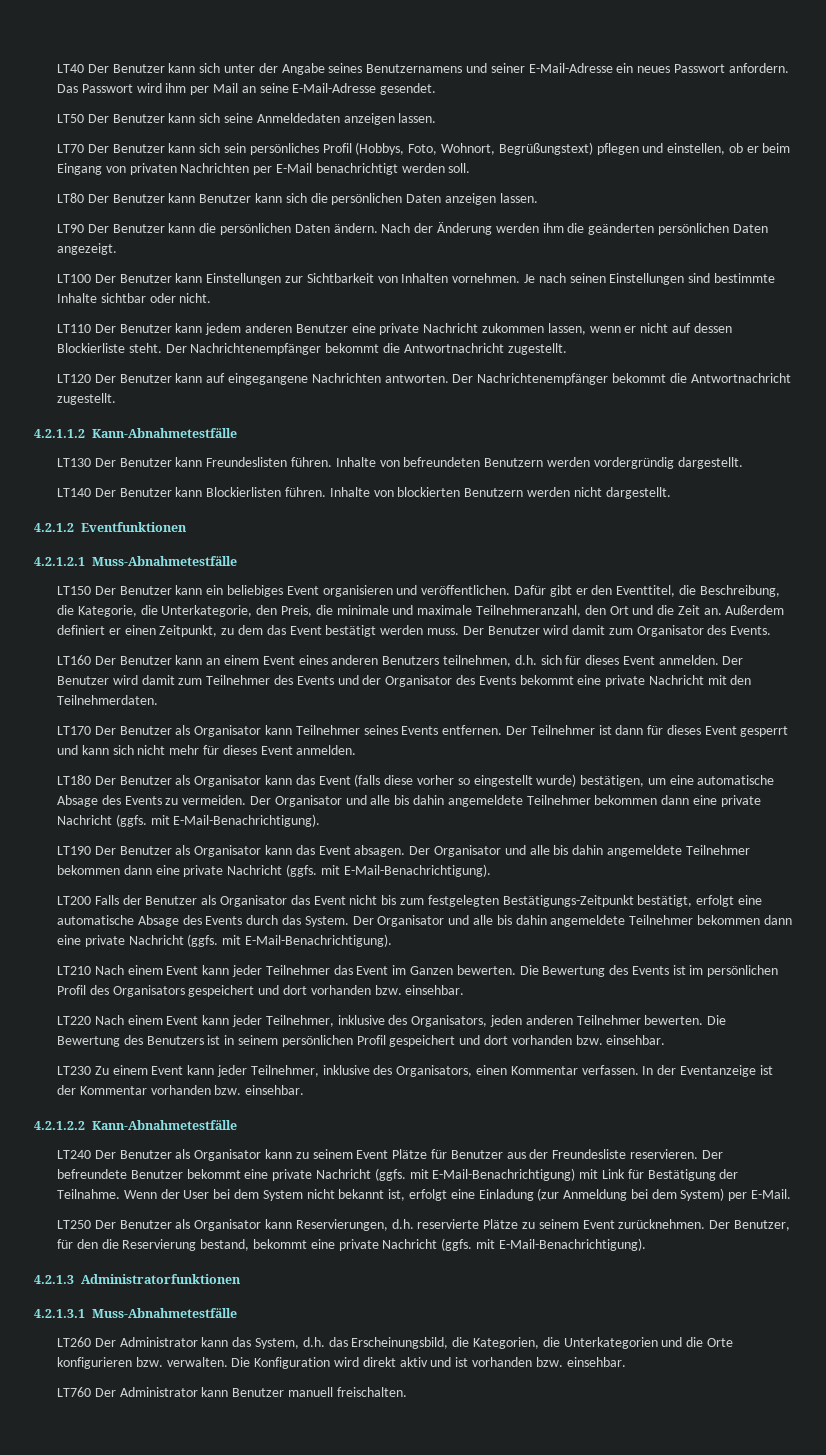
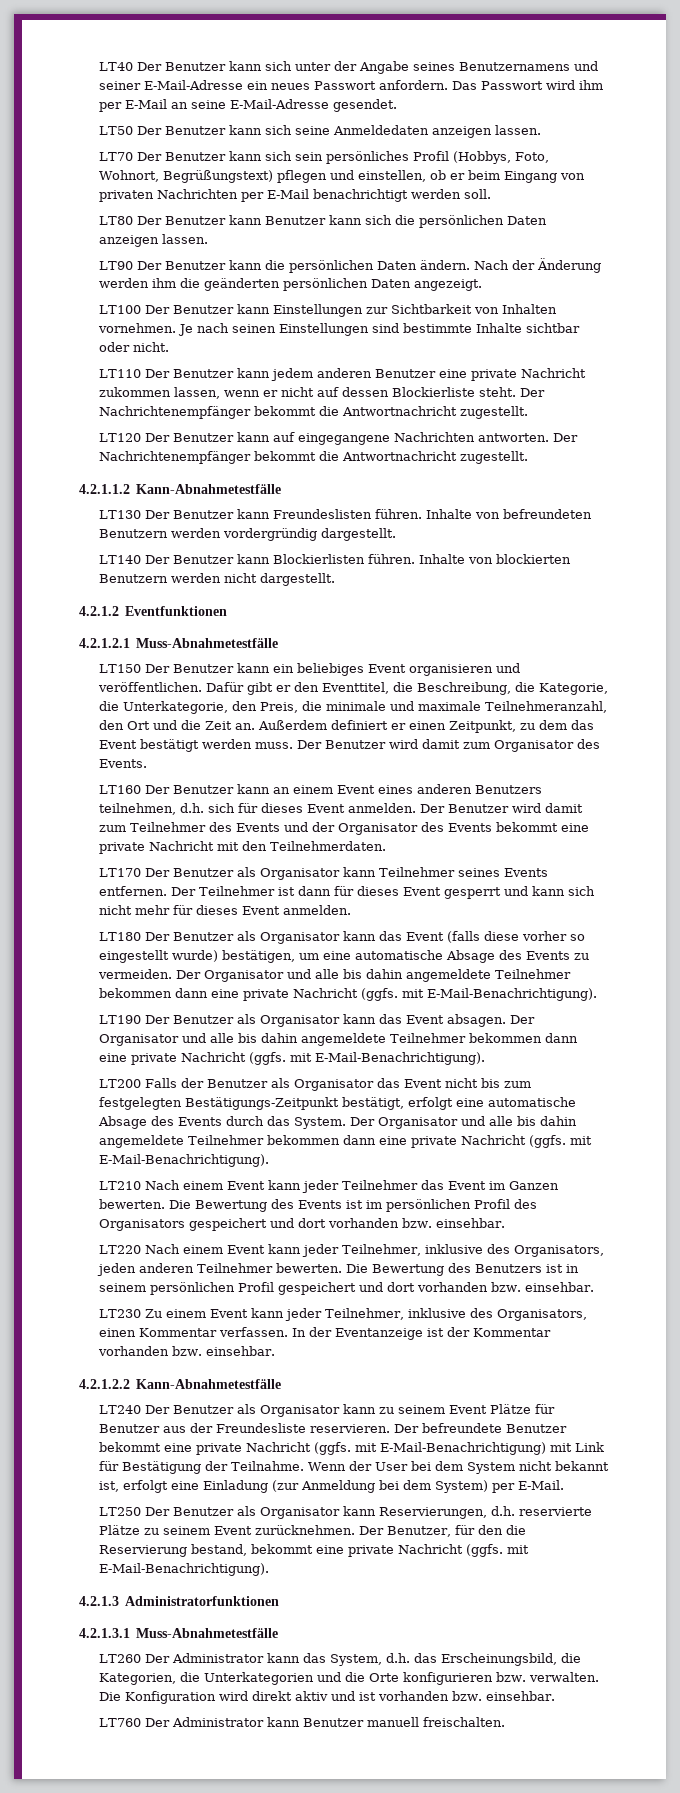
- Das Passwort wird ihm per Mail an seine E-Mail-Adresse gesendet.
+ Das Passwort wird ihm per E-Mail an seine E-Mail-Adresse gesendet.

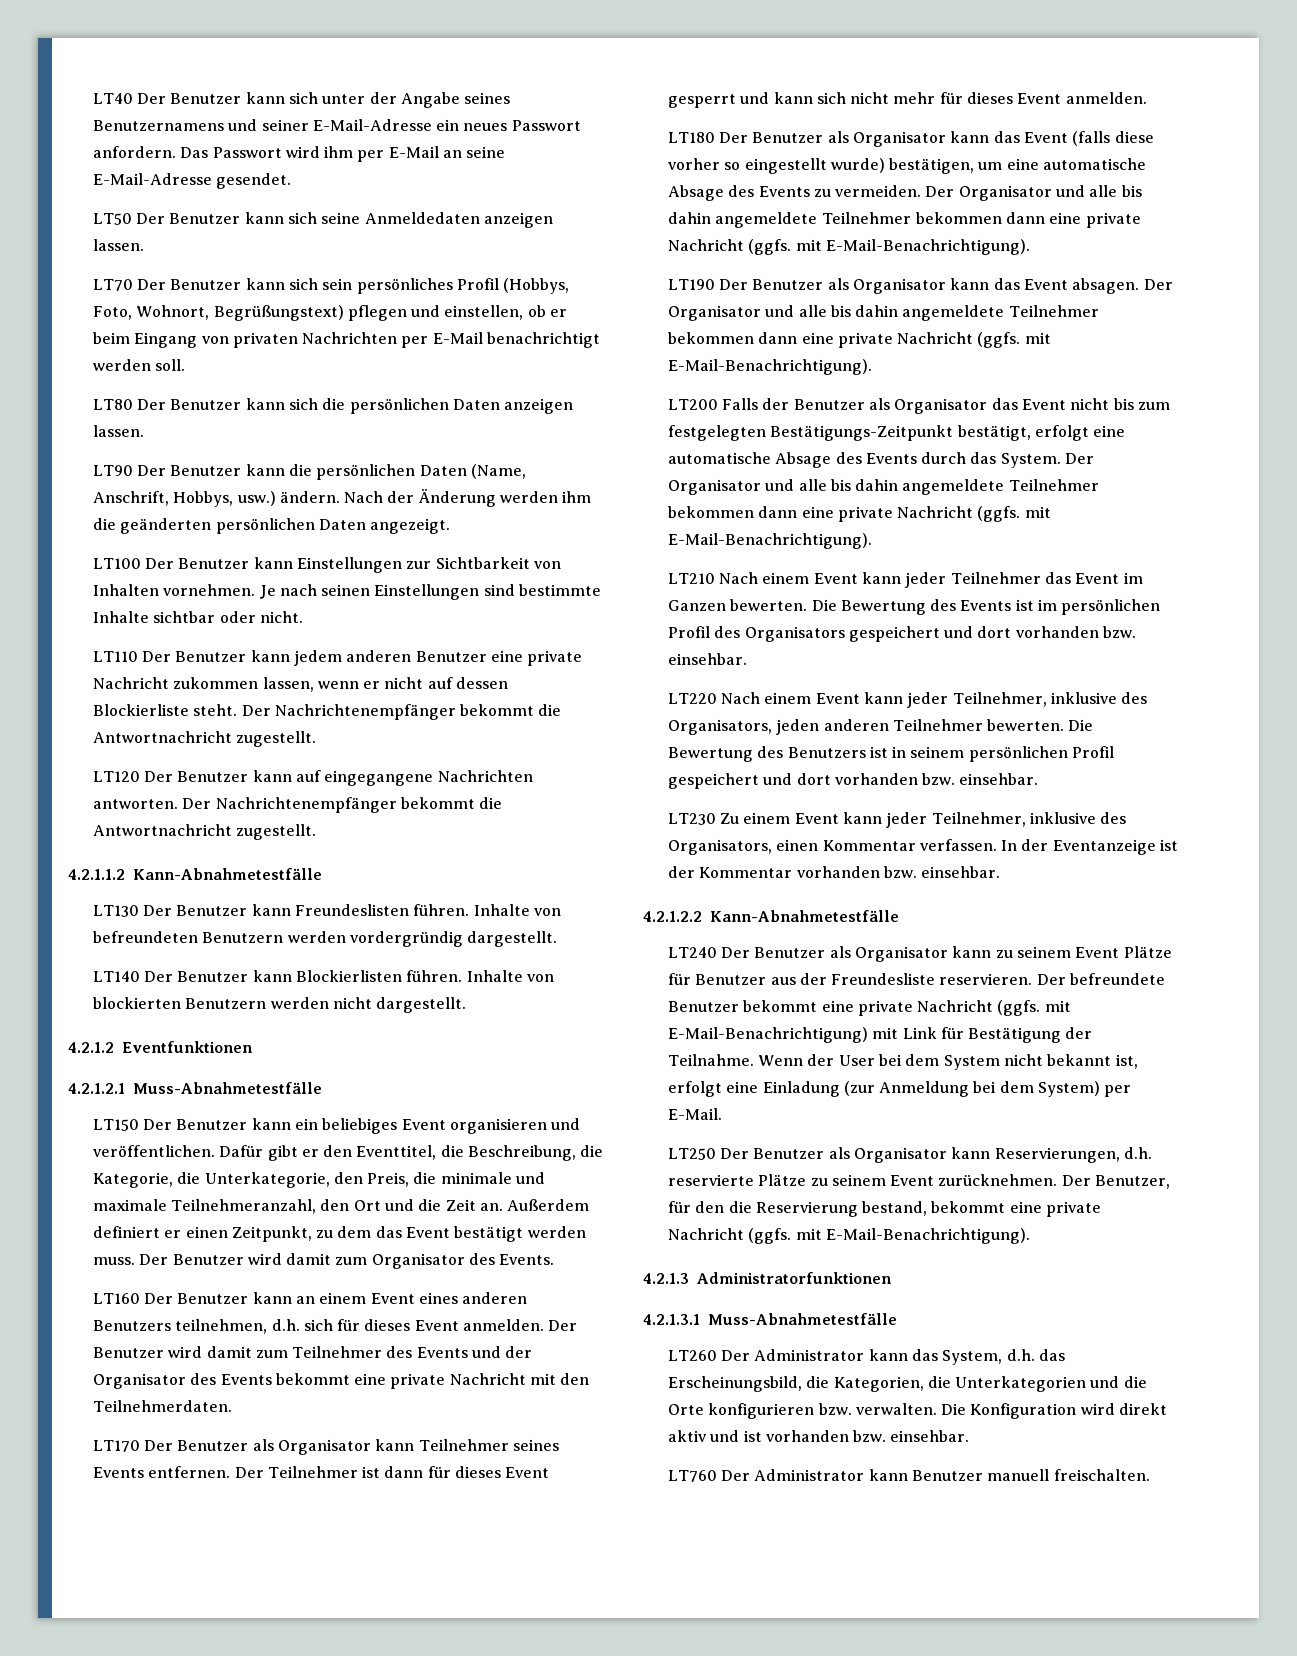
- LT80 Der Benutzer kann Benutzer kann sich die persönlichen Daten anzeigen lassen.
+ LT80 Der Benutzer kann sich die persönlichen Daten anzeigen lassen.
- LT90 Der Benutzer kann die persönlichen Daten ändern.
+ LT90 Der Benutzer kann die persönlichen Daten (Name, Anschrift, Hobbys, usw.) ändern.

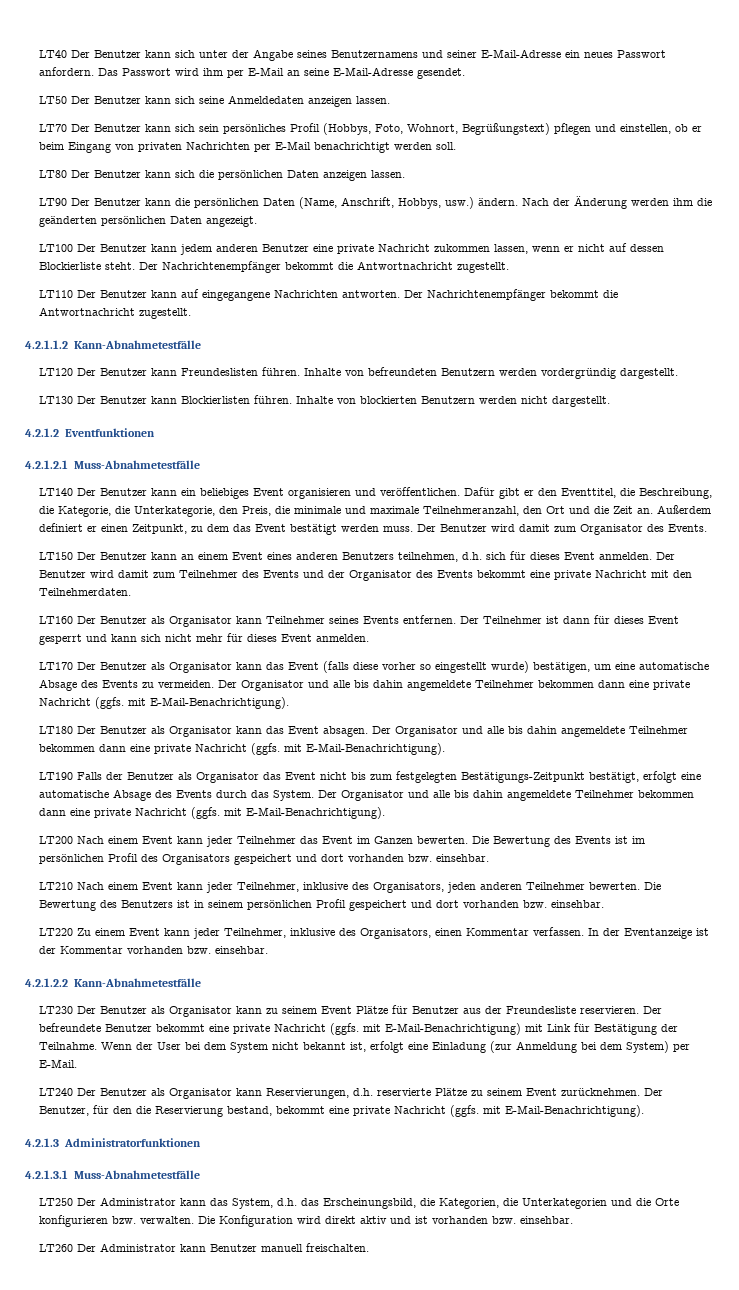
- LT100 Der Benutzer kann Einstellungen zur Sichtbarkeit von Inhalten vornehmen. Je nach seinen Einstellungen sind bestimmte Inhalte sichtbar oder nicht.
- LT110 Der Benutzer kann jedem anderen Benutzer eine private Nachricht zukommen lassen, wenn er nicht auf dessen Blockierliste steht.
+ LT100 Der Benutzer kann jedem anderen Benutzer eine private Nachricht zukommen lassen, wenn er nicht auf dessen Blockierliste steht.
- LT120 Der Benutzer kann auf eingegangene Nachrichten antworten.
+ LT110 Der Benutzer kann auf eingegangene Nachrichten antworten.
- LT130 Der Benutzer kann Freundeslisten führen.
+ LT120 Der Benutzer kann Freundeslisten führen.
- LT140 Der Benutzer kann Blockierlisten führen.
+ LT130 Der Benutzer kann Blockierlisten führen.
- LT150 Der Benutzer kann ein beliebiges Event organisieren und veröffentlichen.
+ LT140 Der Benutzer kann ein beliebiges Event organisieren und veröffentlichen.
- LT160 Der Benutzer kann an einem Event eines anderen Benutzers teilnehmen, d.h. sich für dieses Event anmelden.
+ LT150 Der Benutzer kann an einem Event eines anderen Benutzers teilnehmen, d.h. sich für dieses Event anmelden.
- LT170 Der Benutzer als Organisator kann Teilnehmer seines Events entfernen.
+ LT160 Der Benutzer als Organisator kann Teilnehmer seines Events entfernen.
- LT180 Der Benutzer als Organisator kann das Event (falls diese vorher so eingestellt wurde) bestätigen, um eine automatische Absage des Events zu vermeiden.
+ LT170 Der Benutzer als Organisator kann das Event (falls diese vorher so eingestellt wurde) bestätigen, um eine automatische Absage des Events zu vermeiden.
- LT190 Der Benutzer als Organisator kann das Event absagen.
+ LT180 Der Benutzer als Organisator kann das Event absagen.
- LT200 Falls der Benutzer als Organisator das Event nicht bis zum festgelegten Bestätigungs-Zeitpunkt bestätigt, erfolgt eine automatische Absage des Events durch das System.
+ LT190 Falls der Benutzer als Organisator das Event nicht bis zum festgelegten Bestätigungs-Zeitpunkt bestätigt, erfolgt eine automatische Absage des Events durch das System.
- LT210 Nach einem Event kann jeder Teilnehmer das Event im Ganzen bewerten.
+ LT200 Nach einem Event kann jeder Teilnehmer das Event im Ganzen bewerten.
- LT220 Nach einem Event kann jeder Teilnehmer, inklusive des Organisators, jeden anderen Teilnehmer bewerten.
+ LT210 Nach einem Event kann jeder Teilnehmer, inklusive des Organisators, jeden anderen Teilnehmer bewerten.
- LT230 Zu einem Event kann jeder Teilnehmer, inklusive des Organisators, einen Kommentar verfassen.
+ LT220 Zu einem Event kann jeder Teilnehmer, inklusive des Organisators, einen Kommentar verfassen.
- LT240 Der Benutzer als Organisator kann zu seinem Event Plätze für Benutzer aus der Freundesliste reservieren.
+ LT230 Der Benutzer als Organisator kann zu seinem Event Plätze für Benutzer aus der Freundesliste reservieren.
- LT250 Der Benutzer als Organisator kann Reservierungen, d.h. reservierte Plätze zu seinem Event zurücknehmen.
+ LT240 Der Benutzer als Organisator kann Reservierungen, d.h. reservierte Plätze zu seinem Event zurücknehmen.
- LT260 Der Administrator kann das System, d.h. das Erscheinungsbild, die Kategorien, die Unterkategorien und die Orte konfigurieren bzw. verwalten.
+ LT250 Der Administrator kann das System, d.h. das Erscheinungsbild, die Kategorien, die Unterkategorien und die Orte konfigurieren bzw. verwalten.
- LT760 Der Administrator kann Benutzer manuell freischalten.
+ LT260 Der Administrator kann Benutzer manuell freischalten.

